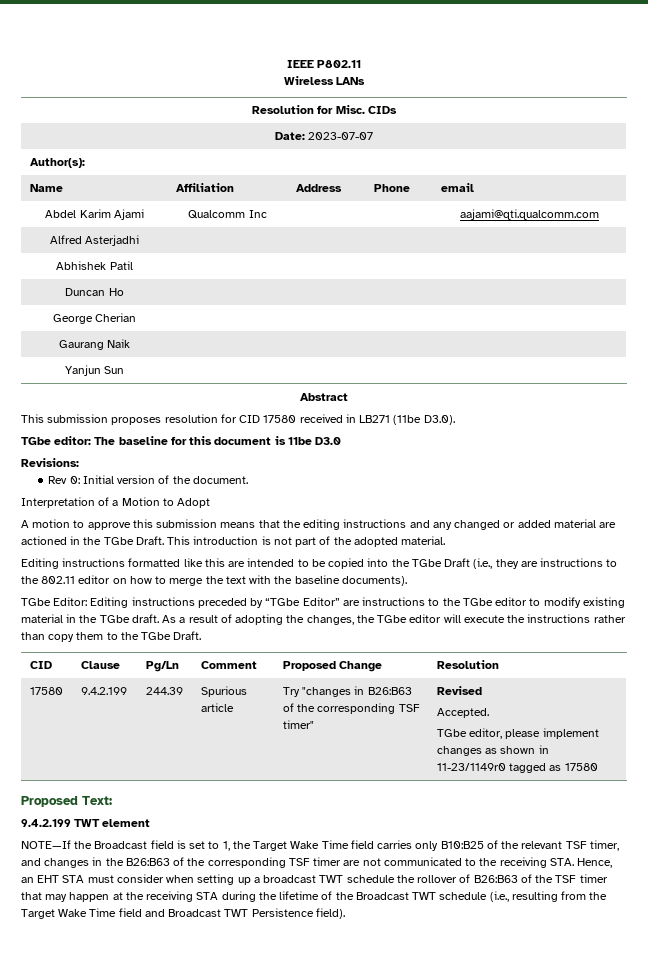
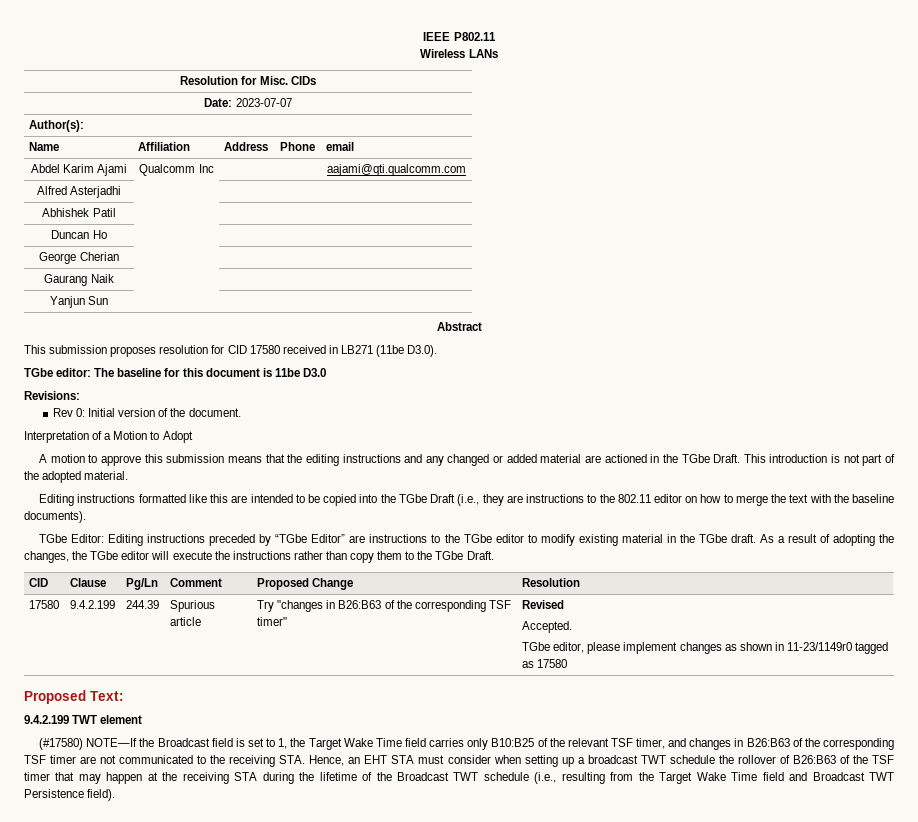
- NOTE—If the Broadcast field is set to 1, the Target Wake Time field carries only B10:B25 of the relevant TSF timer, and changes in the B26:B63 of the corresponding TSF timer are not communicated to the receiving STA. Hence, an EHT STA must consider when setting up a broadcast TWT schedule the rollover of B26:B63 of the TSF timer that may happen at the receiving STA during the lifetime of the Broadcast TWT schedule (i.e., resulting from the Target Wake Time field and Broadcast TWT Persistence field).
+ (#17580) NOTE—If the Broadcast field is set to 1, the Target Wake Time field carries only B10:B25 of the relevant TSF timer, and changes in B26:B63 of the corresponding TSF timer are not communicated to the receiving STA. Hence, an EHT STA must consider when setting up a broadcast TWT schedule the rollover of B26:B63 of the TSF timer that may happen at the receiving STA during the lifetime of the Broadcast TWT schedule (i.e., resulting from the Target Wake Time field and Broadcast TWT Persistence field).

